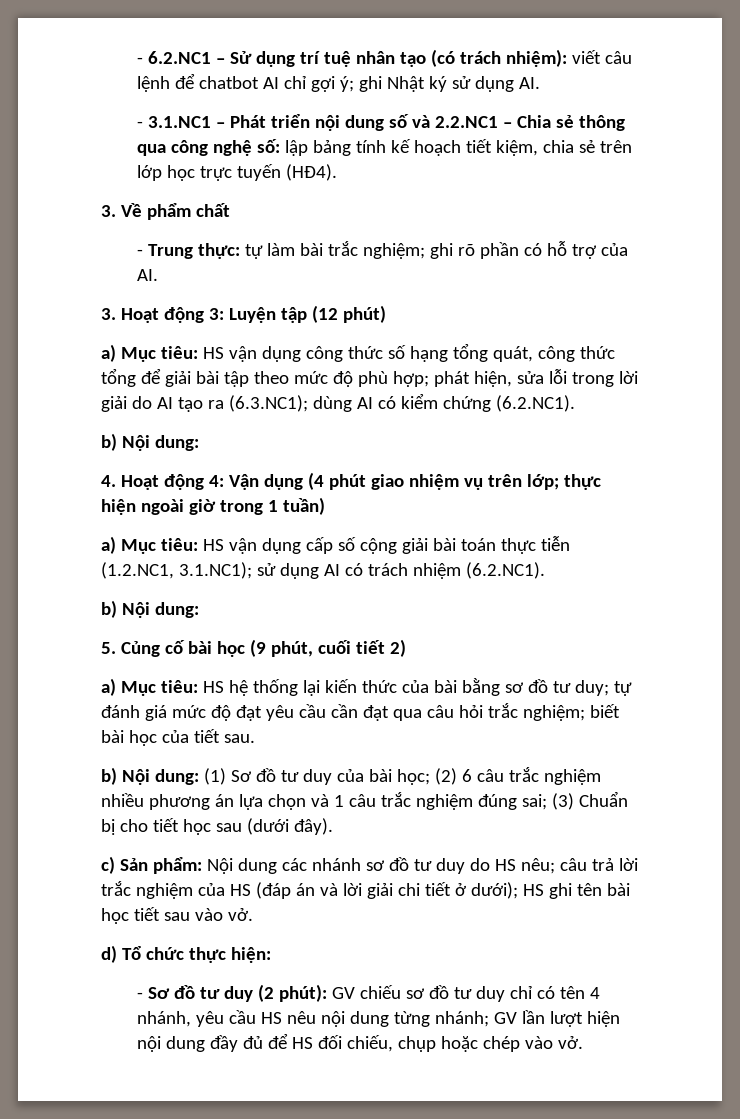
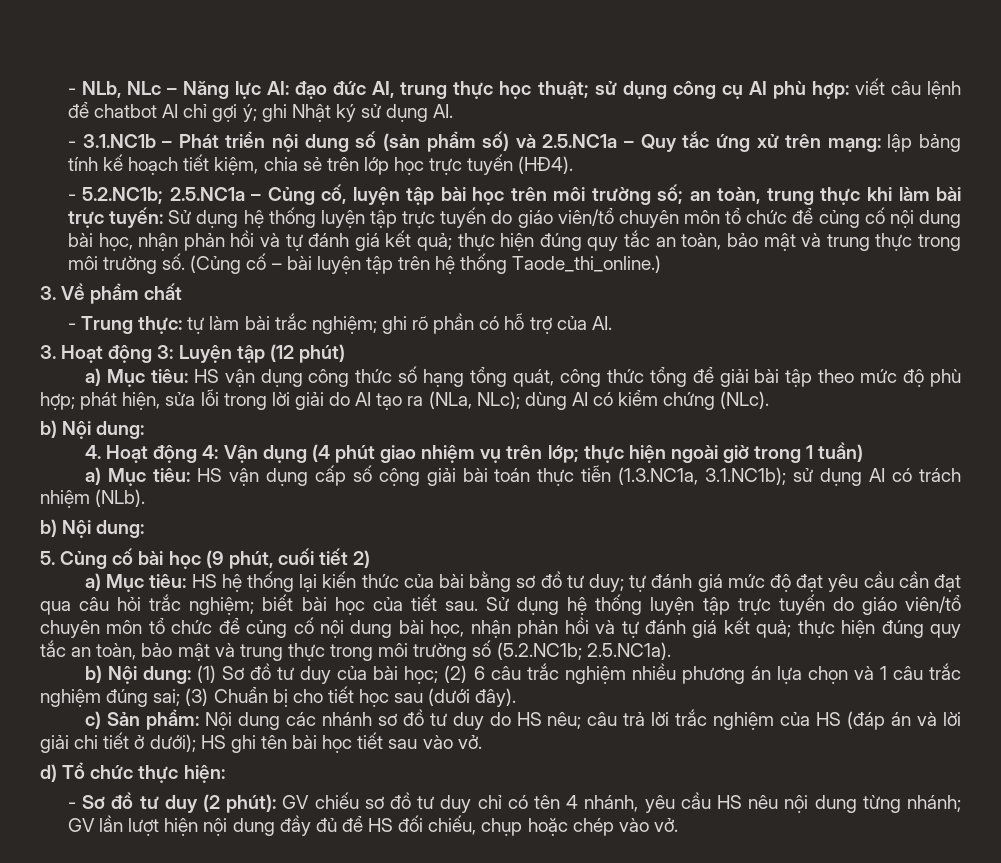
- - 6.2.NC1 – Sử dụng trí tuệ nhân tạo (có trách nhiệm): viết câu lệnh để chatbot AI chỉ gợi ý; ghi Nhật ký sử dụng AI.
+ - NLb, NLc – Năng lực AI: đạo đức AI, trung thực học thuật; sử dụng công cụ AI phù hợp: viết câu lệnh để chatbot AI chỉ gợi ý; ghi Nhật ký sử dụng AI.
- - 3.1.NC1 – Phát triển nội dung số và 2.2.NC1 – Chia sẻ thông qua công nghệ số: lập bảng tính kế hoạch tiết kiệm, chia sẻ trên lớp học trực tuyến (HĐ4).
+ - 3.1.NC1b – Phát triển nội dung số (sản phẩm số) và 2.5.NC1a – Quy tắc ứng xử trên mạng: lập bảng tính kế hoạch tiết kiệm, chia sẻ trên lớp học trực tuyến (HĐ4).
+ - 5.2.NC1b; 2.5.NC1a – Củng cố, luyện tập bài học trên môi trường số; an toàn, trung thực khi làm bài trực tuyến: Sử dụng hệ thống luyện tập trực tuyến do giáo viên/tổ chuyên môn tổ chức để củng cố nội dung bài học, nhận phản hồi và tự đánh giá kết quả; thực hiện đúng quy tắc an toàn, bảo mật và trung thực trong môi trường số. (Củng cố – bài luyện tập trên hệ thống Taode_thi_online.)
- a) Mục tiêu: HS vận dụng công thức số hạng tổng quát, công thức tổng để giải bài tập theo mức độ phù hợp; phát hiện, sửa lỗi trong lời giải do AI tạo ra (6.3.NC1); dùng AI có kiểm chứng (6.2.NC1).
+ a) Mục tiêu: HS vận dụng công thức số hạng tổng quát, công thức tổng để giải bài tập theo mức độ phù hợp; phát hiện, sửa lỗi trong lời giải do AI tạo ra (NLa, NLc); dùng AI có kiểm chứng (NLc).
- a) Mục tiêu: HS vận dụng cấp số cộng giải bài toán thực tiễn (1.2.NC1, 3.1.NC1); sử dụng AI có trách nhiệm (6.2.NC1).
+ a) Mục tiêu: HS vận dụng cấp số cộng giải bài toán thực tiễn (1.3.NC1a, 3.1.NC1b); sử dụng AI có trách nhiệm (NLb).
+ Sử dụng hệ thống luyện tập trực tuyến do giáo viên/tổ chuyên môn tổ chức để củng cố nội dung bài học, nhận phản hồi và tự đánh giá kết quả; thực hiện đúng quy tắc an toàn, bảo mật và trung thực trong môi trường số (5.2.NC1b; 2.5.NC1a).

